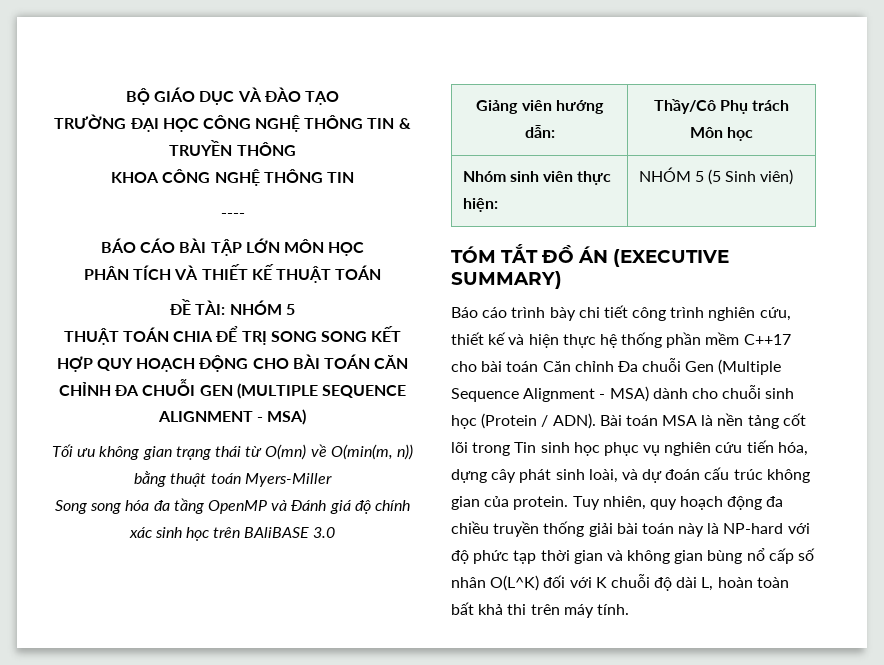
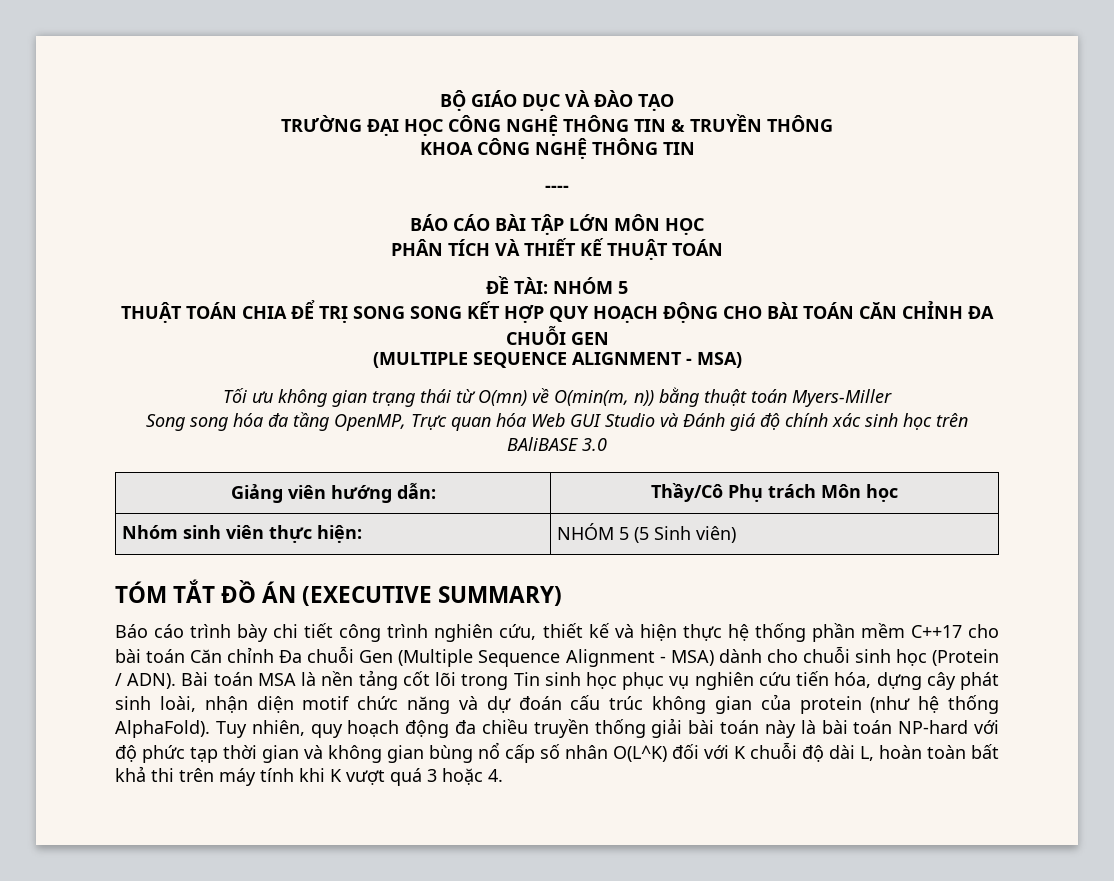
- THUẬT TOÁN CHIA ĐỂ TRỊ SONG SONG KẾT HỢP QUY HOẠCH ĐỘNG CHO BÀI TOÁN CĂN CHỈNH ĐA CHUỖI GEN (MULTIPLE SEQUENCE ALIGNMENT - MSA)
+ THUẬT TOÁN CHIA ĐỂ TRỊ SONG SONG KẾT HỢP QUY HOẠCH ĐỘNG CHO BÀI TOÁN CĂN CHỈNH ĐA CHUỖI GEN
+ (MULTIPLE SEQUENCE ALIGNMENT - MSA)
- Song song hóa đa tầng OpenMP và Đánh giá độ chính xác sinh học trên BAliBASE 3.0
+ Song song hóa đa tầng OpenMP, Trực quan hóa Web GUI Studio và Đánh giá độ chính xác sinh học trên BAliBASE 3.0
- Bài toán MSA là nền tảng cốt lõi trong Tin sinh học phục vụ nghiên cứu tiến hóa, dựng cây phát sinh loài, và dự đoán cấu trúc không gian của protein.
+ Bài toán MSA là nền tảng cốt lõi trong Tin sinh học phục vụ nghiên cứu tiến hóa, dựng cây phát sinh loài, nhận diện motif chức năng và dự đoán cấu trúc không gian của protein (như hệ thống AlphaFold).
- Tuy nhiên, quy hoạch động đa chiều truyền thống giải bài toán này là NP-hard với độ phức tạp thời gian và không gian bùng nổ cấp số nhân O(L^K) đối với K chuỗi độ dài L, hoàn toàn bất khả thi trên máy tính.
+ Tuy nhiên, quy hoạch động đa chiều truyền thống giải bài toán này là bài toán NP-hard với độ phức tạp thời gian và không gian bùng nổ cấp số nhân O(L^K) đối với K chuỗi độ dài L, hoàn toàn bất khả thi trên máy tính khi K vượt quá 3 hoặc 4.

